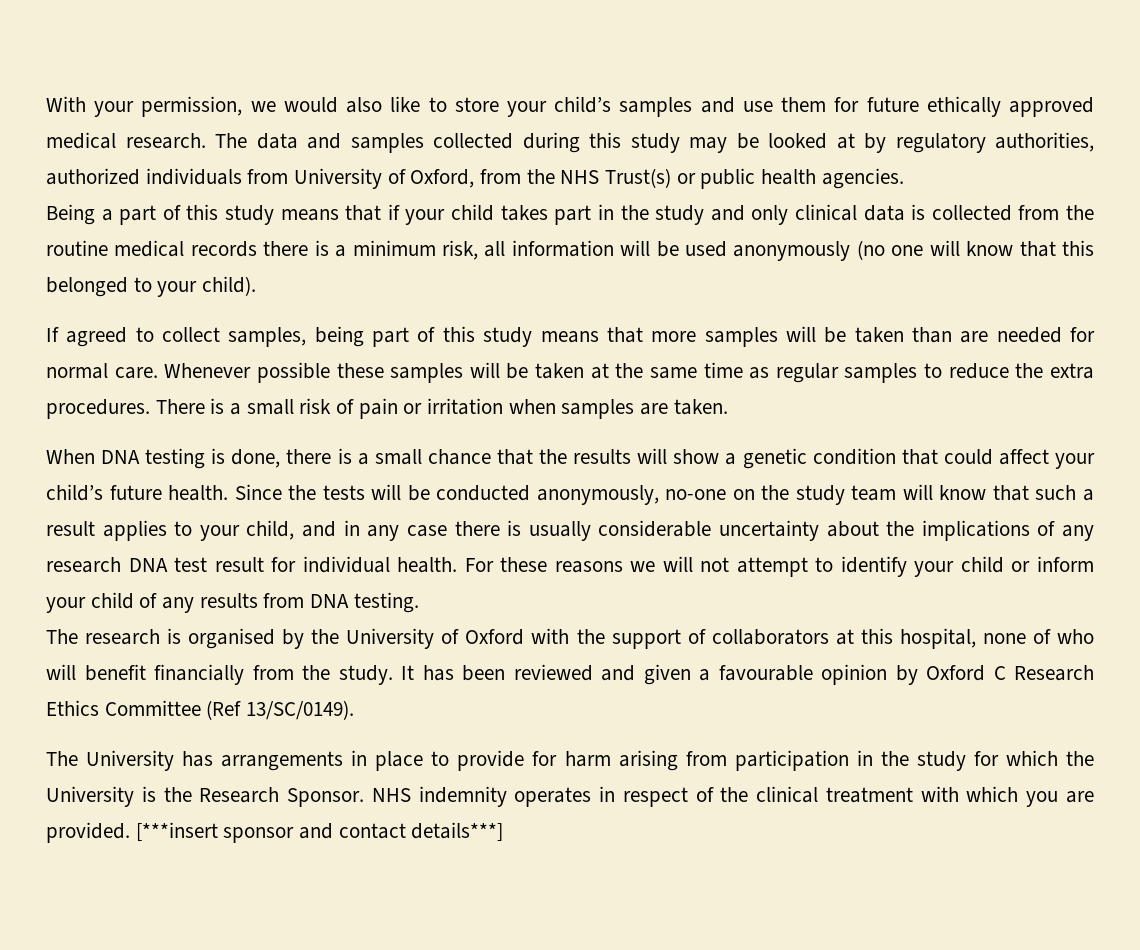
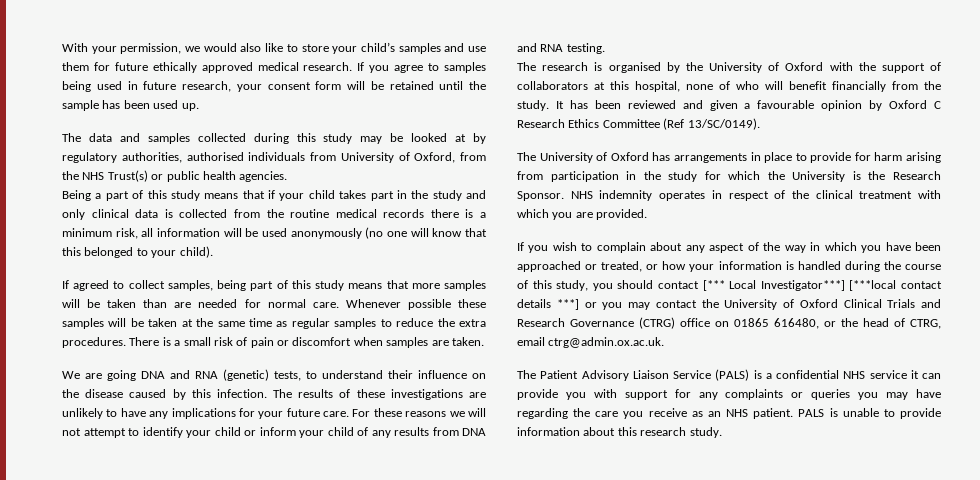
- With your permission, we would also like to store your child’s samples and use them for future ethically approved medical research. The data and samples collected during this study may be looked at by regulatory authorities, authorized individuals from University of Oxford, from the NHS Trust(s) or public health agencies.
+ With your permission, we would also like to store your child’s samples and use them for future ethically approved medical research. If you agree to samples being used in future research, your consent form will be retained until the sample has been used up.
+ The data and samples collected during this study may be looked at by regulatory authorities, authorised individuals from University of Oxford, from the NHS Trust(s) or public health agencies.
- There is a small risk of pain or irritation when samples are taken.
+ There is a small risk of pain or discomfort when samples are taken.
- When DNA testing is done, there is a small chance that the results will show a genetic condition that could affect your child’s future health. Since the tests will be conducted anonymously, no-one on the study team will know that such a result applies to your child, and in any case there is usually considerable uncertainty about the implications of any research DNA test result for individual health.
+ We are going DNA and RNA (genetic) tests, to understand their influence on the disease caused by this infection. The results of these investigations are unlikely to have any implications for your future care.
- For these reasons we will not attempt to identify your child or inform your child of any results from DNA testing.
+ For these reasons we will not attempt to identify your child or inform your child of any results from DNA and RNA testing.
- The University has arrangements in place to provide for harm arising from participation in the study for which the University is the Research Sponsor.
+ The University of Oxford has arrangements in place to provide for harm arising from participation in the study for which the University is the Research Sponsor.
- NHS indemnity operates in respect of the clinical treatment with which you are provided. [***insert sponsor and contact details***]
+ NHS indemnity operates in respect of the clinical treatment with which you are provided.
+ If you wish to complain about any aspect of the way in which you have been approached or treated, or how your information is handled during the course of this study, you should contact [*** Local Investigator***] [***local contact details ***] or you may contact the University of Oxford Clinical Trials and Research Governance (CTRG) office on 01865 616480, or the head of CTRG, email ctrg@admin.ox.ac.uk.
+ The Patient Advisory Liaison Service (PALS) is a confidential NHS service it can provide you with support for any complaints or queries you may have regarding the care you receive as an NHS patient. PALS is unable to provide information about this research study.

